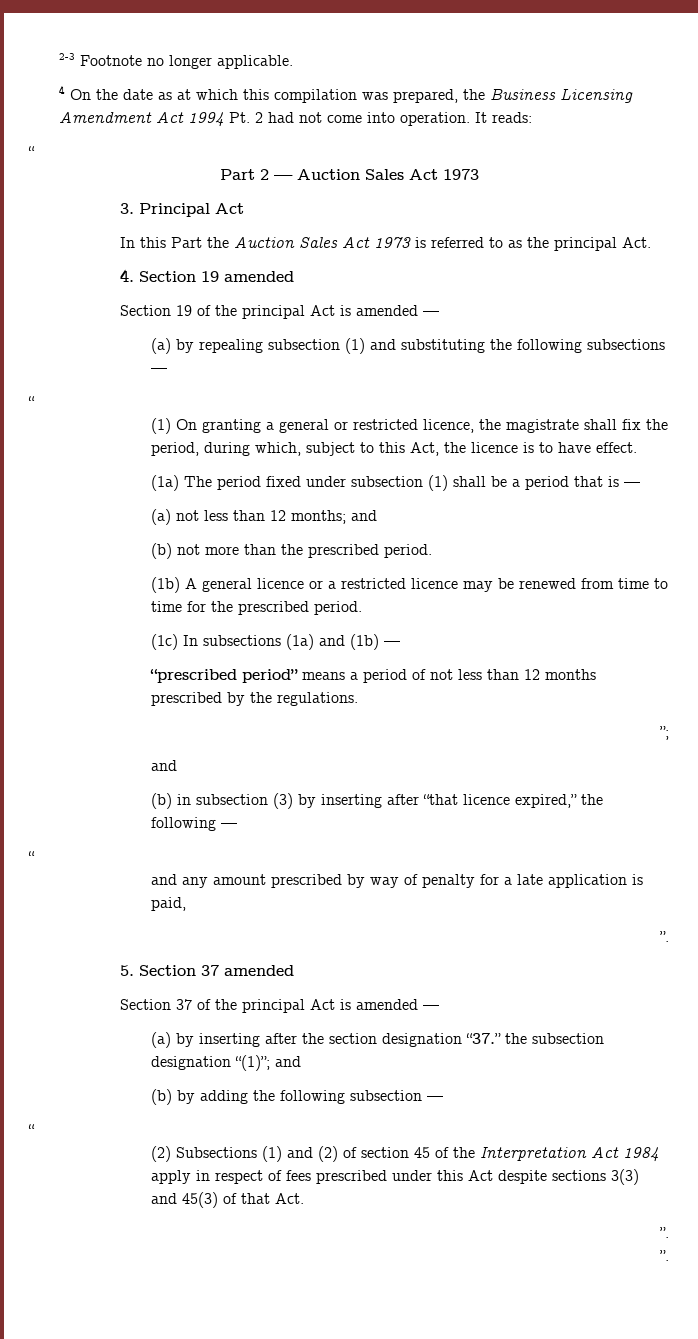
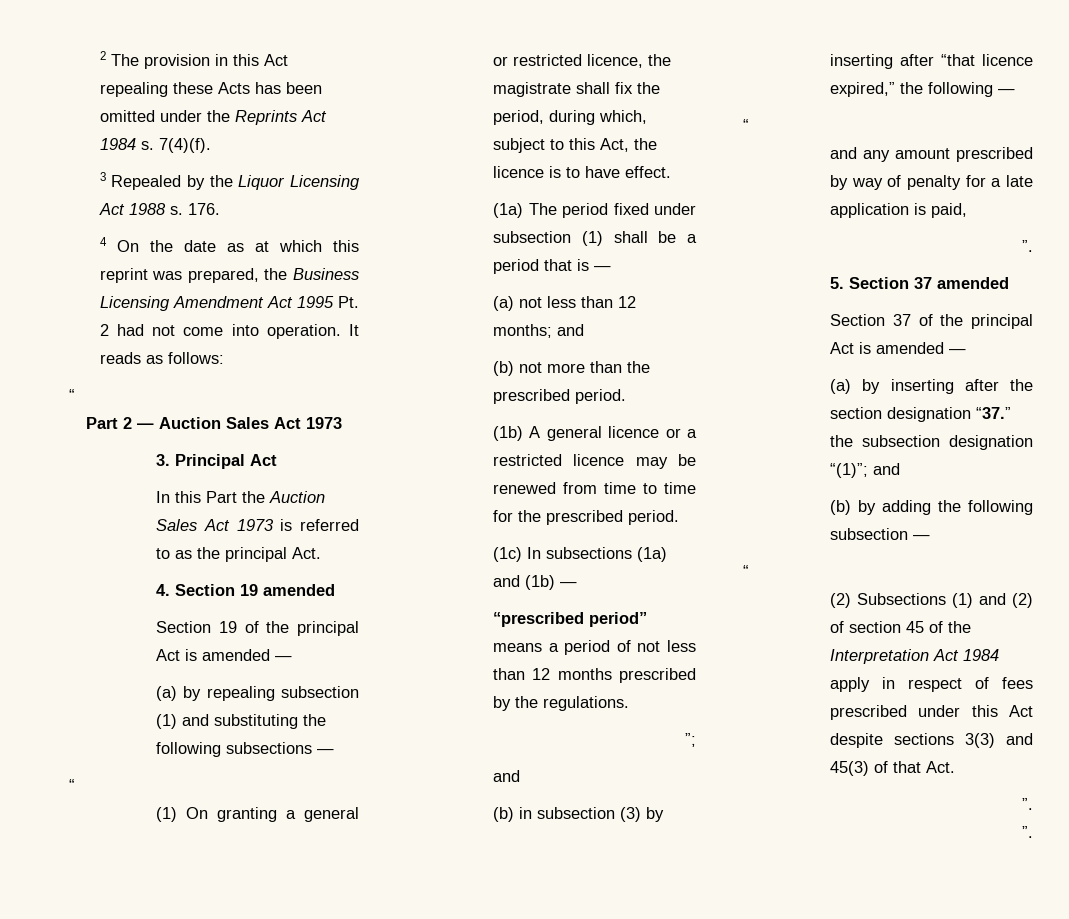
- 2-3 Footnote no longer applicable.
+ 2 The provision in this Act repealing these Acts has been omitted under the Reprints Act 1984 s. 7(4)(f).
+ 3 Repealed by the Liquor Licensing Act 1988 s. 176.
- 4 On the date as at which this compilation was prepared, the Business Licensing Amendment Act 1994 Pt. 2 had not come into operation.
+ 4 On the date as at which this reprint was prepared, the Business Licensing Amendment Act 1995 Pt. 2 had not come into operation.
- It reads:
+ It reads as follows:

